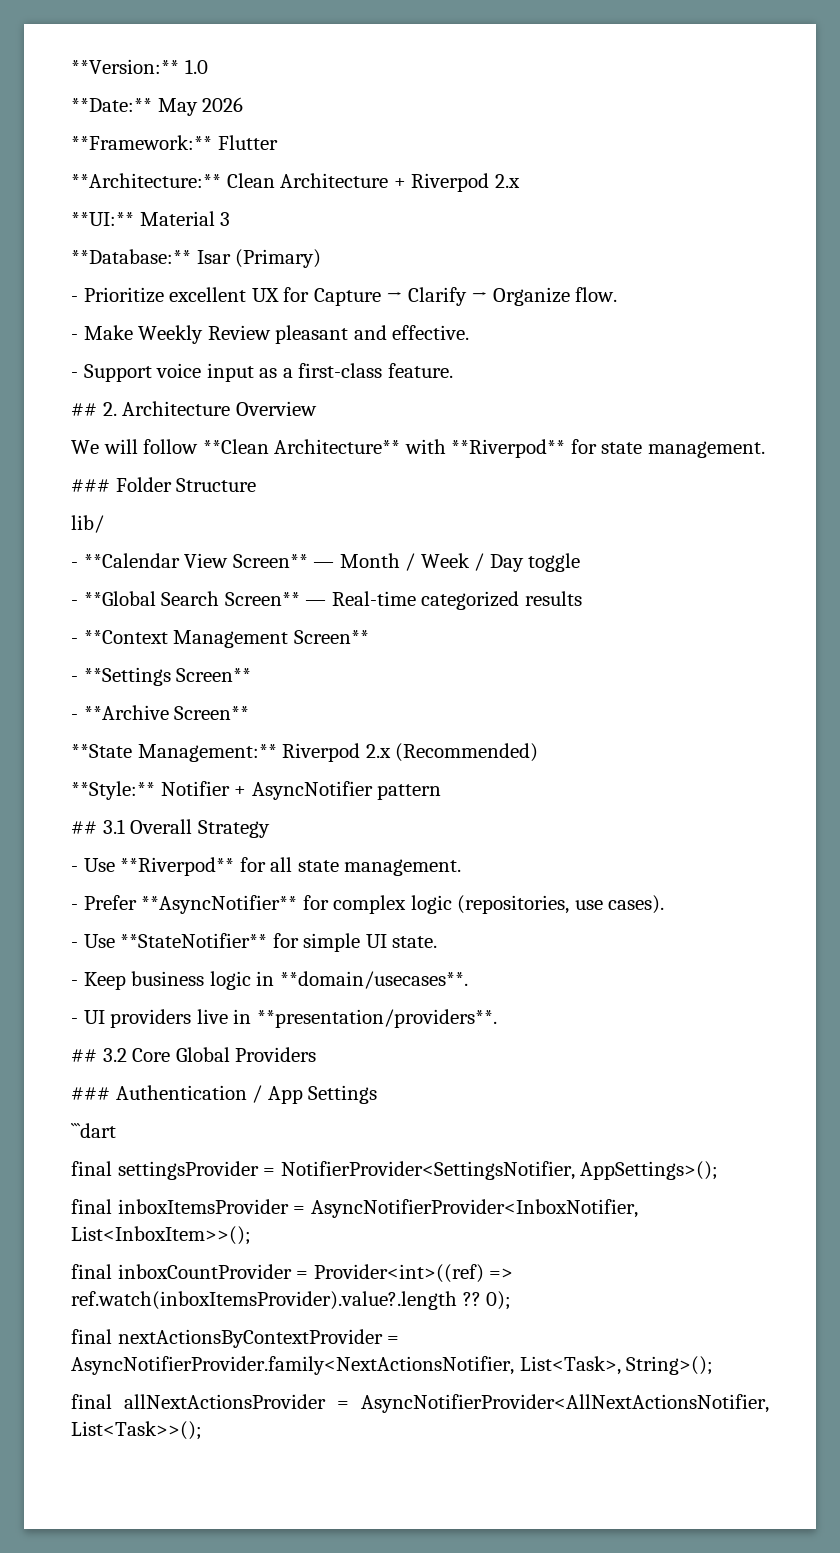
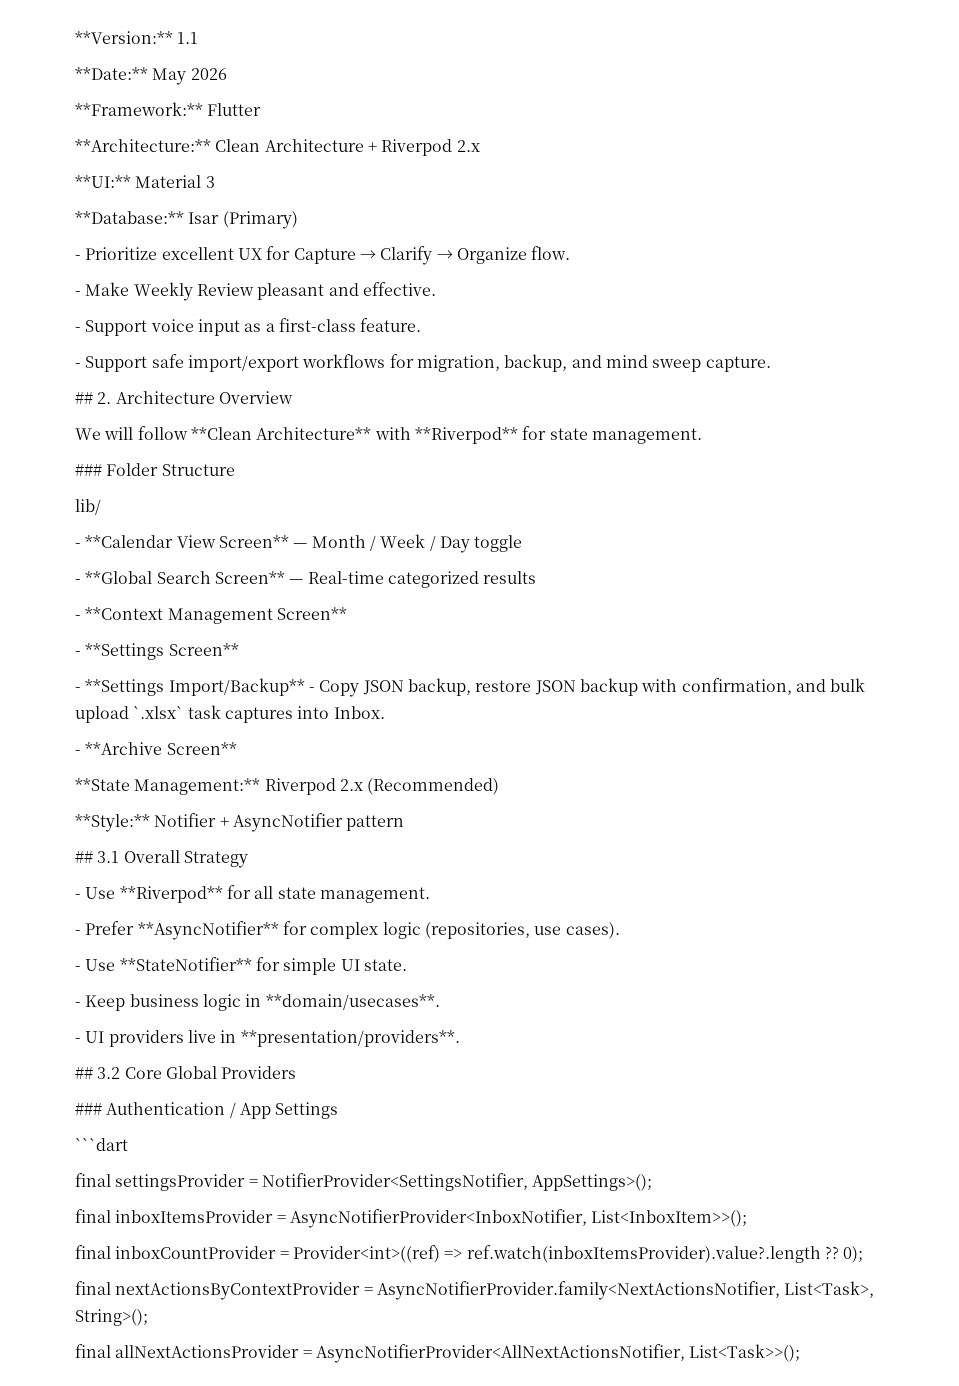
- **Version:** 1.0
+ **Version:** 1.1
+ - Support safe import/export workflows for migration, backup, and mind sweep capture.
+ - **Settings Import/Backup** - Copy JSON backup, restore JSON backup with confirmation, and bulk upload `.xlsx` task captures into Inbox.

